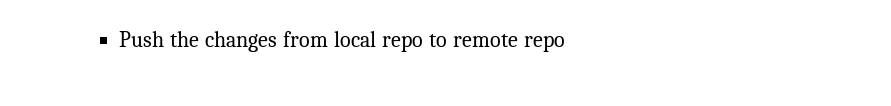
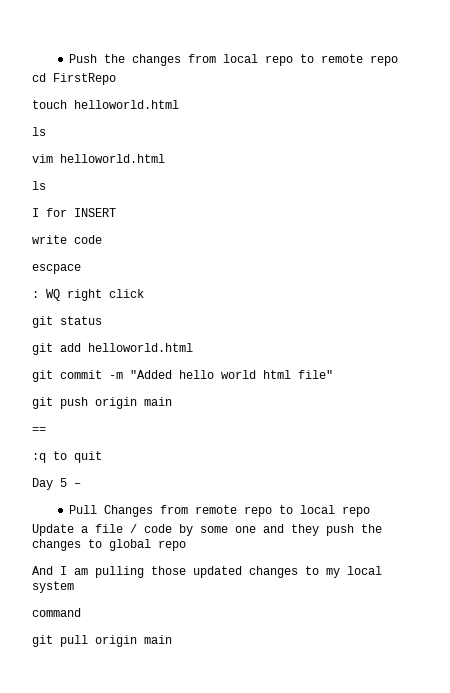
+ cd FirstRepo
+ touch helloworld.html
+ ls
+ vim helloworld.html
+ ls
+ I for INSERT
+ write code
+ escpace
+ : WQ right click
+ git status
+ git add helloworld.html
+ git commit -m "Added hello world html file"
+ git push origin main
+ ==
+ :q to quit
+ Day 5 –
+ Pull Changes from remote repo to local repo
+ Update a file / code by some one and they push the changes to global repo
+ And I am pulling those updated changes to my local system
+ command
+ git pull origin main

